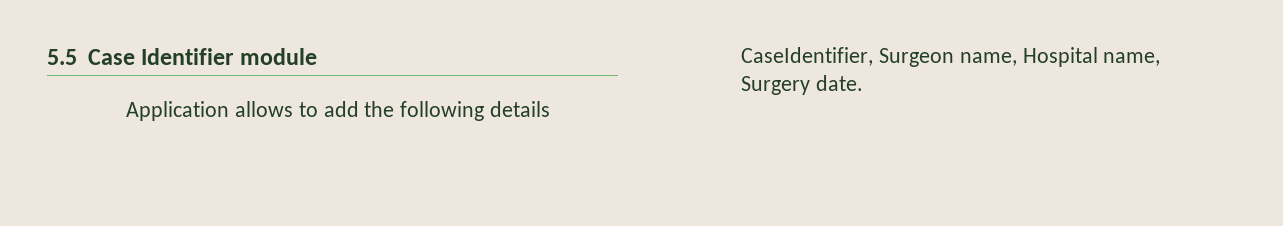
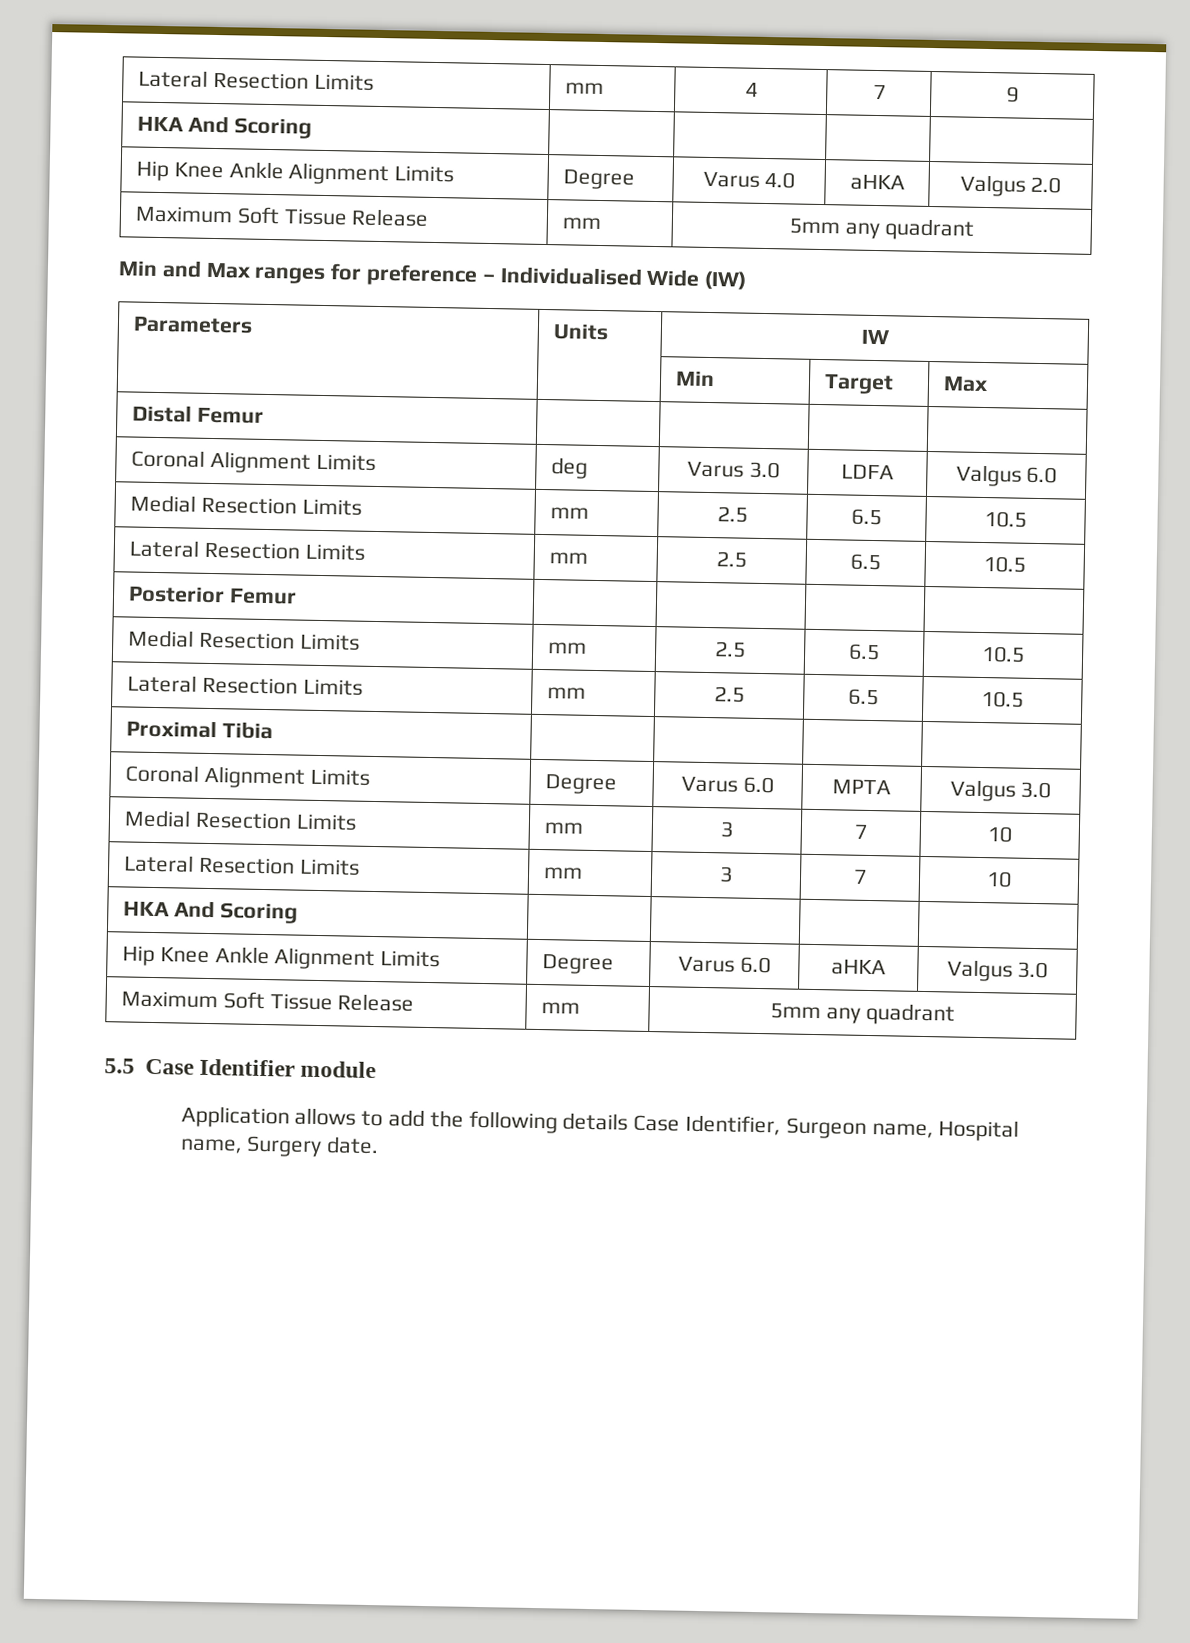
+ Lateral Resection Limits | mm | 4 | 7 | 9
+ HKA And Scoring | | | |
+ Hip Knee Ankle Alignment Limits | Degree | Varus 4.0 | aHKA | Valgus 2.0
+ Maximum Soft Tissue Release | mm | 5mm any quadrant
+ Min and Max ranges for preference – Individualised Wide (IW)
+ Parameters | Units | IW
+ | | Min | Target | Max
+ Distal Femur | | | |
+ Coronal Alignment Limits | deg | Varus 3.0 | LDFA | Valgus 6.0
+ Medial Resection Limits | mm | 2.5 | 6.5 | 10.5
+ Lateral Resection Limits | mm | 2.5 | 6.5 | 10.5
+ Posterior Femur | | | |
+ Medial Resection Limits | mm | 2.5 | 6.5 | 10.5
+ Lateral Resection Limits | mm | 2.5 | 6.5 | 10.5
+ Proximal Tibia | | | |
+ Coronal Alignment Limits | Degree | Varus 6.0 | MPTA | Valgus 3.0
+ Medial Resection Limits | mm | 3 | 7 | 10
+ Lateral Resection Limits | mm | 3 | 7 | 10
+ HKA And Scoring | | | |
+ Hip Knee Ankle Alignment Limits | Degree | Varus 6.0 | aHKA | Valgus 3.0
+ Maximum Soft Tissue Release | mm | 5mm any quadrant
- Application allows to add the following details CaseIdentifier, Surgeon name, Hospital name, Surgery date.
+ Application allows to add the following details Case Identifier, Surgeon name, Hospital name, Surgery date.

